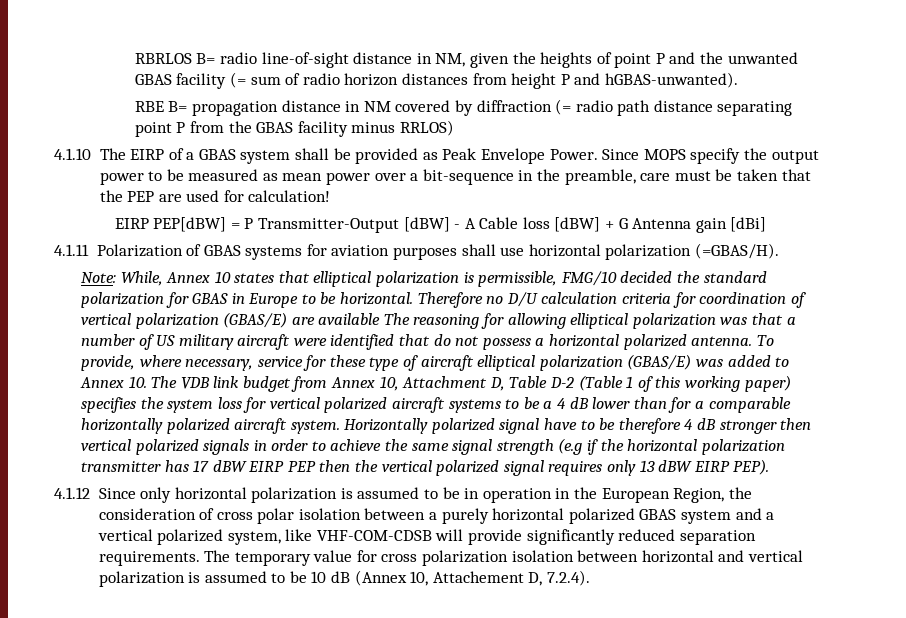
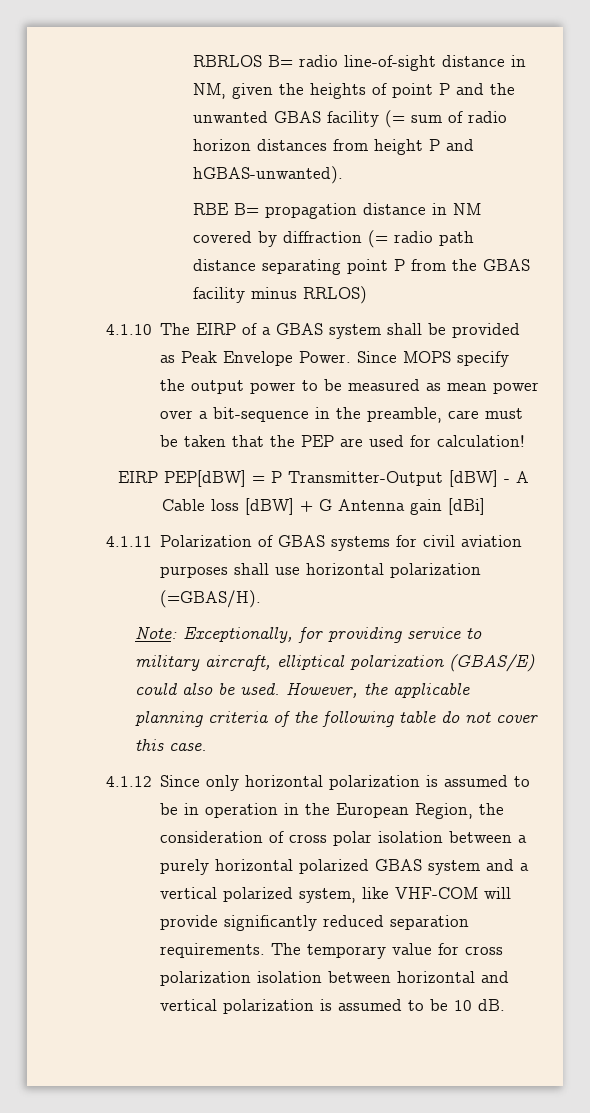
- 4.1.11 Polarization of GBAS systems for aviation purposes shall use horizontal polarization (=GBAS/H).
+ 4.1.11 Polarization of GBAS systems for civil aviation purposes shall use horizontal polarization (=GBAS/H).
- Note: While, Annex 10 states that elliptical polarization is permissible, FMG/10 decided the standard polarization for GBAS in Europe to be horizontal. Therefore no D/U calculation criteria for coordination of vertical polarization (GBAS/E) are available The reasoning for allowing elliptical polarization was that a number of US military aircraft were identified that do not possess a horizontal polarized antenna. To provide, where necessary, service for these type of aircraft elliptical polarization (GBAS/E) was added to Annex 10. The VDB link budget from Annex 10, Attachment D, Table D-2 (Table 1 of this working paper) specifies the system loss for vertical polarized aircraft systems to be a 4 dB lower than for a comparable horizontally polarized aircraft system. Horizontally polarized signal have to be therefore 4 dB stronger then vertical polarized signals in order to achieve the same signal strength (e.g if the horizontal polarization transmitter has 17 dBW EIRP PEP then the vertical polarized signal requires only 13 dBW EIRP PEP).
+ Note: Exceptionally, for providing service to military aircraft, elliptical polarization (GBAS/E) could also be used. However, the applicable planning criteria of the following table do not cover this case.
- 4.1.12 Since only horizontal polarization is assumed to be in operation in the European Region, the consideration of cross polar isolation between a purely horizontal polarized GBAS system and a vertical polarized system, like VHF-COM-CDSB will provide significantly reduced separation requirements.
+ 4.1.12 Since only horizontal polarization is assumed to be in operation in the European Region, the consideration of cross polar isolation between a purely horizontal polarized GBAS system and a vertical polarized system, like VHF-COM will provide significantly reduced separation requirements.
- The temporary value for cross polarization isolation between horizontal and vertical polarization is assumed to be 10 dB (Annex 10, Attachement D, 7.2.4).
+ The temporary value for cross polarization isolation between horizontal and vertical polarization is assumed to be 10 dB.

